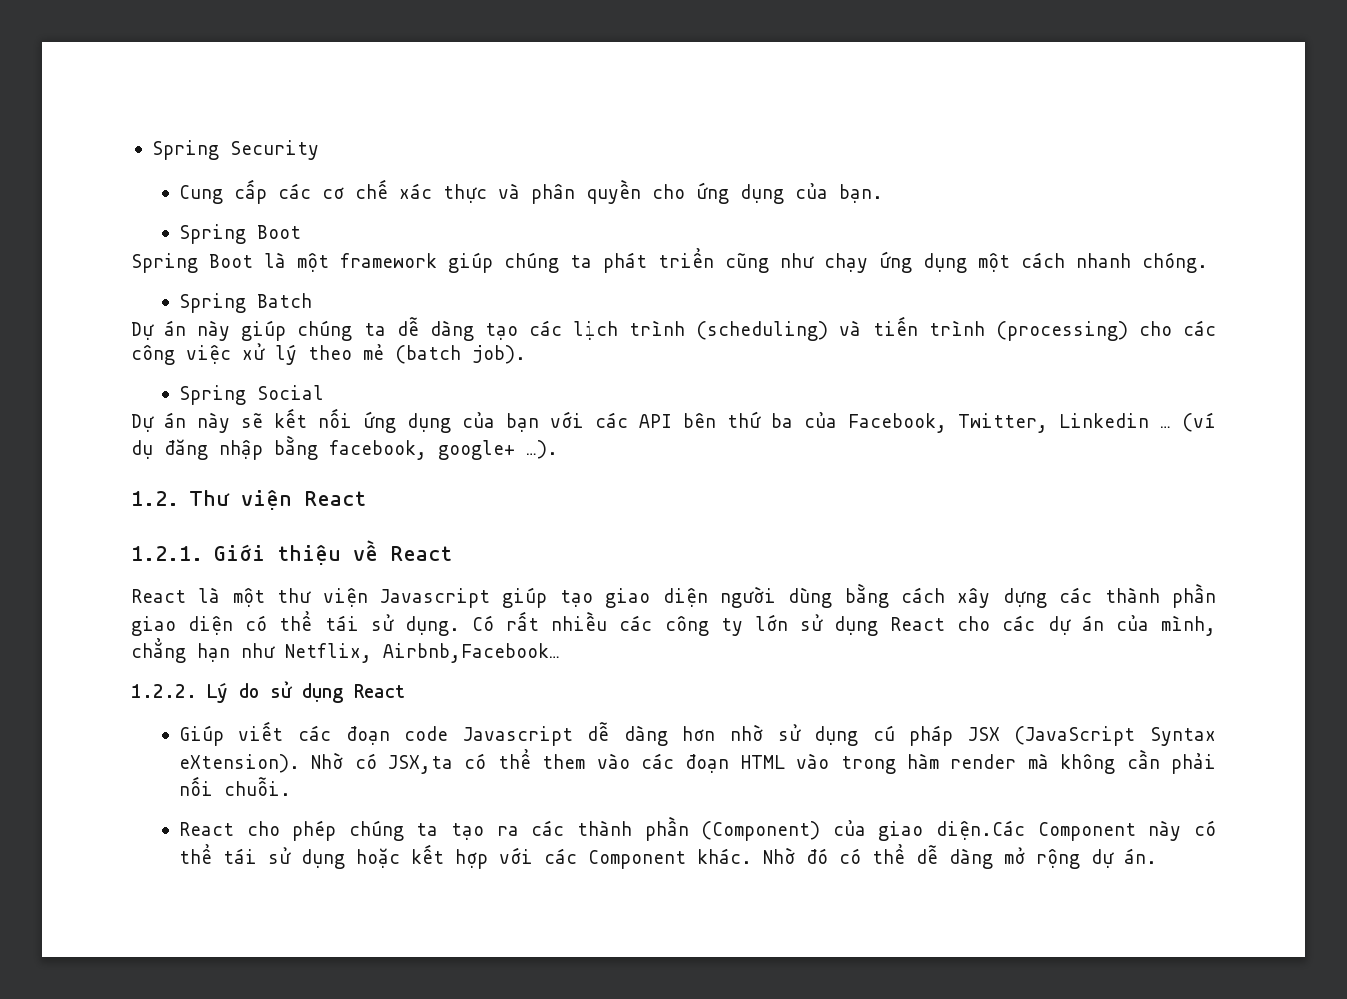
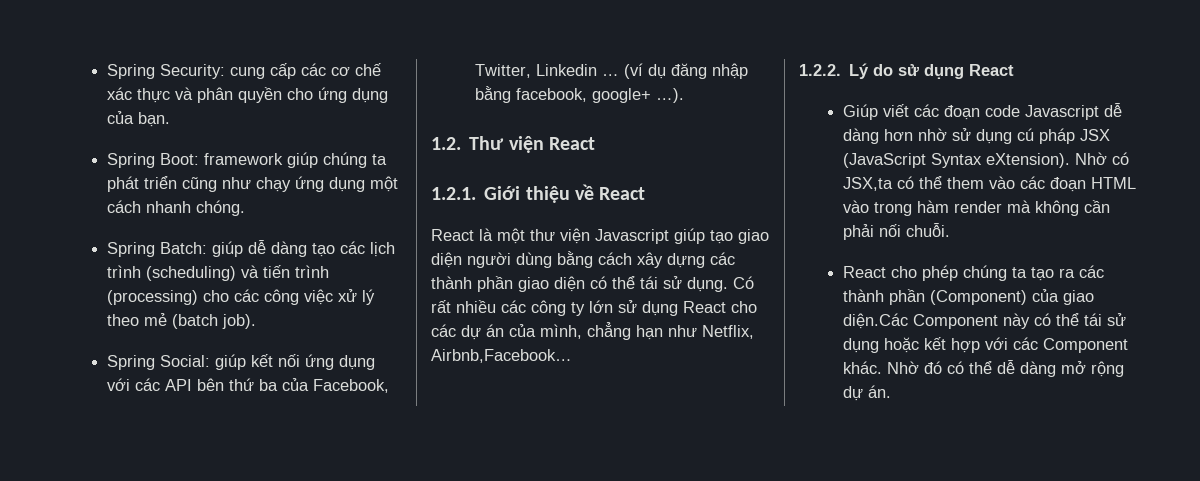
- Spring Security
- Cung cấp các cơ chế xác thực và phân quyền cho ứng dụng của bạn.
- Spring Boot
- Spring Boot là một framework giúp chúng ta phát triển cũng như chạy ứng dụng một cách nhanh chóng.
+ Spring Security: cung cấp các cơ chế xác thực và phân quyền cho ứng dụng của bạn.
+ Spring Boot: framework giúp chúng ta phát triển cũng như chạy ứng dụng một cách nhanh chóng.
- Spring Batch
- Dự án này giúp chúng ta dễ dàng tạo các lịch trình (scheduling) và tiến trình (processing) cho các công việc xử lý theo mẻ (batch job).
+ Spring Batch: giúp dễ dàng tạo các lịch trình (scheduling) và tiến trình (processing) cho các công việc xử lý theo mẻ (batch job).
- Spring Social
- Dự án này sẽ kết nối ứng dụng của bạn với các API bên thứ ba của Facebook, Twitter, Linkedin …
+ Spring Social: giúp kết nối ứng dụng với các API bên thứ ba của Facebook, Twitter, Linkedin …

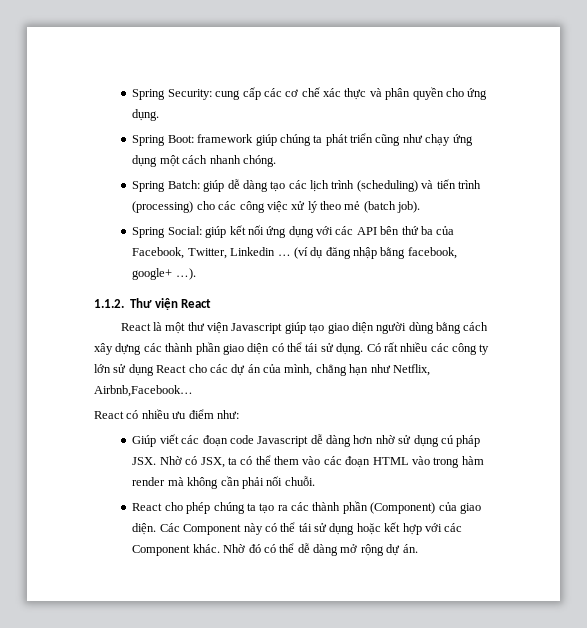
- Spring Security: cung cấp các cơ chế xác thực và phân quyền cho ứng dụng của bạn.
+ Spring Security: cung cấp các cơ chế xác thực và phân quyền cho ứng dụng.
- 1.2. Thư viện React
+ 1.1.2. Thư viện React
- 1.2.1. Giới thiệu về React
- 1.2.2. Lý do sử dụng React
+ React có nhiều ưu điểm như:
- Giúp viết các đoạn code Javascript dễ dàng hơn nhờ sử dụng cú pháp JSX (JavaScript Syntax eXtension). Nhờ có JSX,ta có thể them vào các đoạn HTML vào trong hàm render mà không cần phải nối chuỗi.
+ Giúp viết các đoạn code Javascript dễ dàng hơn nhờ sử dụng cú pháp JSX. Nhờ có JSX, ta có thể them vào các đoạn HTML vào trong hàm render mà không cần phải nối chuỗi.
- React cho phép chúng ta tạo ra các thành phần (Component) của giao diện.Các Component này có thể tái sử dụng hoặc kết hợp với các Component khác.
+ React cho phép chúng ta tạo ra các thành phần (Component) của giao diện. Các Component này có thể tái sử dụng hoặc kết hợp với các Component khác.

